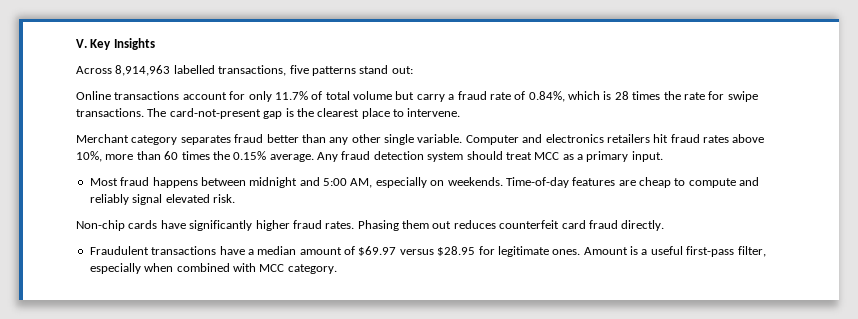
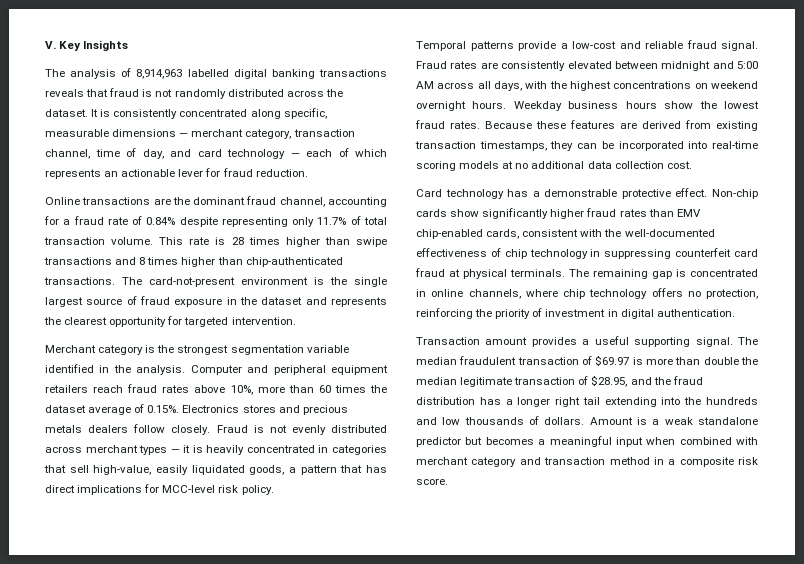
- Across 8,914,963 labelled transactions, five patterns stand out:
- Online transactions account for only 11.7% of total volume but carry a fraud rate of 0.84%, which is 28 times the rate for swipe transactions.
+ The analysis of 8,914,963 labelled digital banking transactions reveals that fraud is not randomly distributed across the dataset. It is consistently concentrated along specific, measurable dimensions — merchant category, transaction channel, time of day, and card technology — each of which represents an actionable lever for fraud reduction.
+ Online transactions are the dominant fraud channel, accounting for a fraud rate of 0.84% despite representing only 11.7% of total transaction volume. This rate is 28 times higher than swipe transactions and 8 times higher than chip-authenticated transactions.
- The card-not-present gap is the clearest place to intervene.
- Merchant category separates fraud better than any other single variable. Computer and electronics retailers hit fraud rates above 10%, more than 60 times the 0.15% average. Any fraud detection system should treat MCC as a primary input.
- Most fraud happens between midnight and 5:00 AM, especially on weekends. Time-of-day features are cheap to compute and reliably signal elevated risk.
- Non-chip cards have significantly higher fraud rates. Phasing them out reduces counterfeit card fraud directly.
- Fraudulent transactions have a median amount of $69.97 versus $28.95 for legitimate ones. Amount is a useful first-pass filter, especially when combined with MCC category.
+ The card-not-present environment is the single largest source of fraud exposure in the dataset and represents the clearest opportunity for targeted intervention.
+ Merchant category is the strongest segmentation variable identified in the analysis. Computer and peripheral equipment retailers reach fraud rates above 10%, more than 60 times the dataset average of 0.15%. Electronics stores and precious metals dealers follow closely. Fraud is not evenly distributed across merchant types — it is heavily concentrated in categories that sell high-value, easily liquidated goods, a pattern that has direct implications for MCC-level risk policy.
+ Temporal patterns provide a low-cost and reliable fraud signal. Fraud rates are consistently elevated between midnight and 5:00 AM across all days, with the highest concentrations on weekend overnight hours. Weekday business hours show the lowest fraud rates. Because these features are derived from existing transaction timestamps, they can be incorporated into real-time scoring models at no additional data collection cost.
+ Card technology has a demonstrable protective effect. Non-chip cards show significantly higher fraud rates than EMV chip-enabled cards, consistent with the well-documented effectiveness of chip technology in suppressing counterfeit card fraud at physical terminals. The remaining gap is concentrated in online channels, where chip technology offers no protection, reinforcing the priority of investment in digital authentication.
+ Transaction amount provides a useful supporting signal. The median fraudulent transaction of $69.97 is more than double the median legitimate transaction of $28.95, and the fraud distribution has a longer right tail extending into the hundreds and low thousands of dollars. Amount is a weak standalone predictor but becomes a meaningful input when combined with merchant category and transaction method in a composite risk score.

